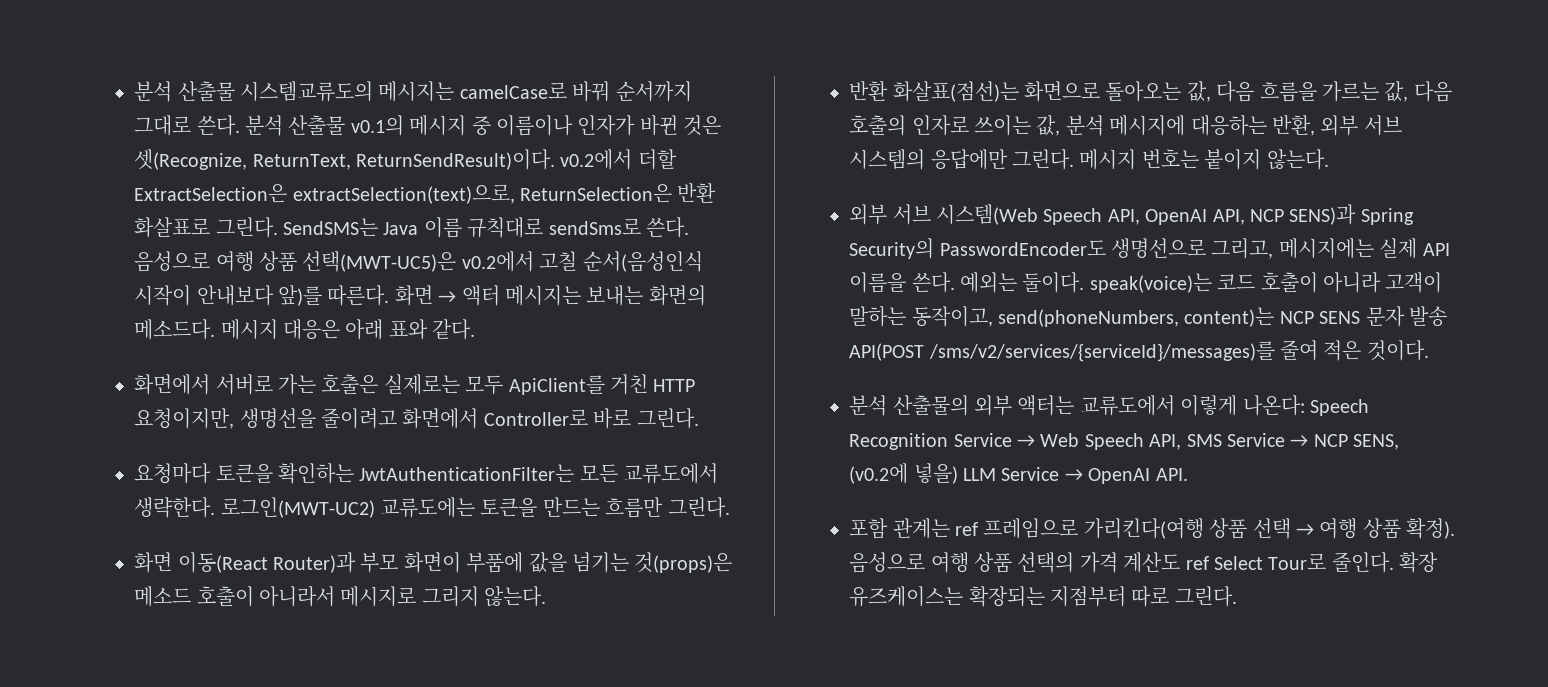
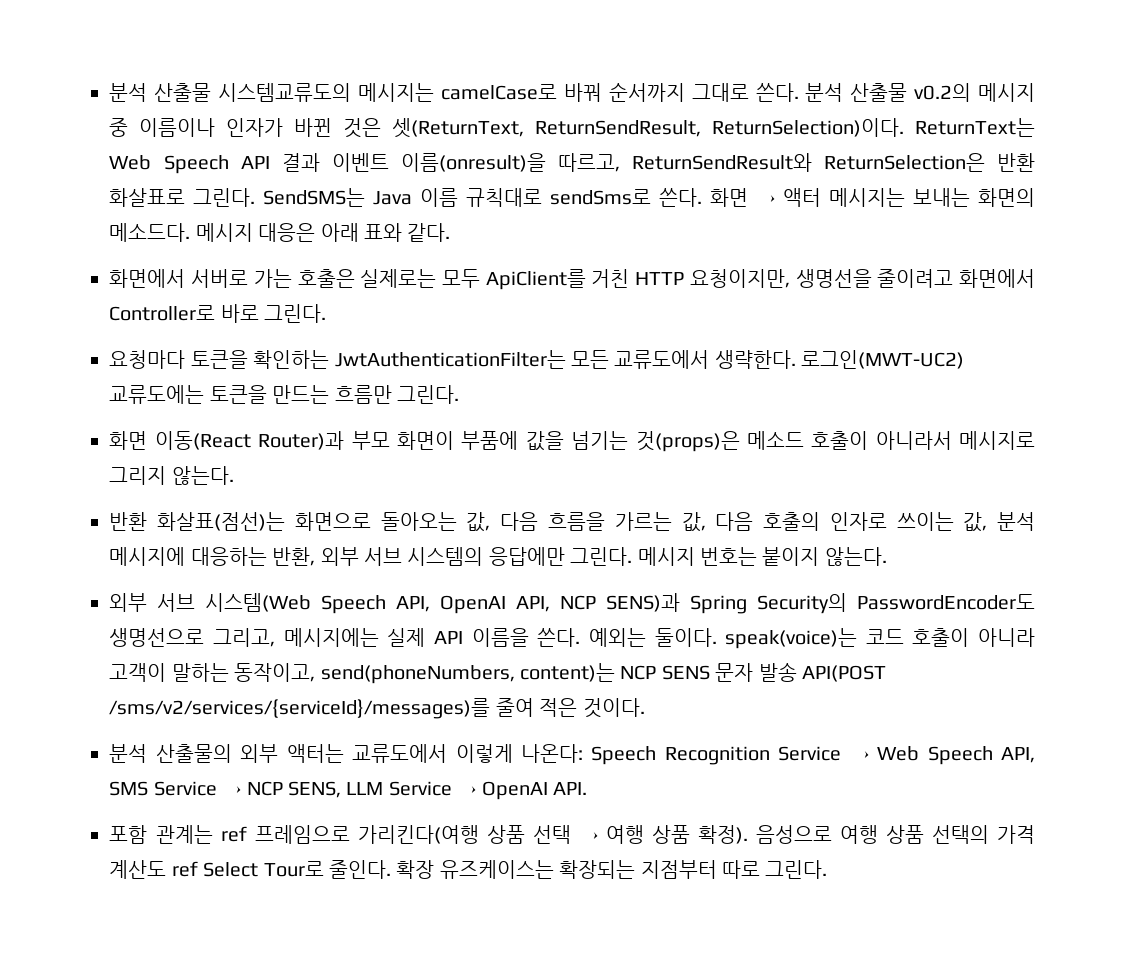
- 분석 산출물 v0.1의 메시지 중 이름이나 인자가 바뀐 것은 셋(Recognize, ReturnText, ReturnSendResult)이다. v0.2에서 더할 ExtractSelection은 extractSelection(text)으로, ReturnSelection은 반환 화살표로 그린다.
+ 분석 산출물 v0.2의 메시지 중 이름이나 인자가 바뀐 것은 셋(ReturnText, ReturnSendResult, ReturnSelection)이다. ReturnText는 Web Speech API 결과 이벤트 이름(onresult)을 따르고, ReturnSendResult와 ReturnSelection은 반환 화살표로 그린다.
- 음성으로 여행 상품 선택(MWT-UC5)은 v0.2에서 고칠 순서(음성인식 시작이 안내보다 앞)를 따른다.
- 분석 산출물의 외부 액터는 교류도에서 이렇게 나온다: Speech Recognition Service → Web Speech API, SMS Service → NCP SENS, (v0.2에 넣을) LLM Service → OpenAI API.
+ 분석 산출물의 외부 액터는 교류도에서 이렇게 나온다: Speech Recognition Service → Web Speech API, SMS Service → NCP SENS, LLM Service → OpenAI API.

